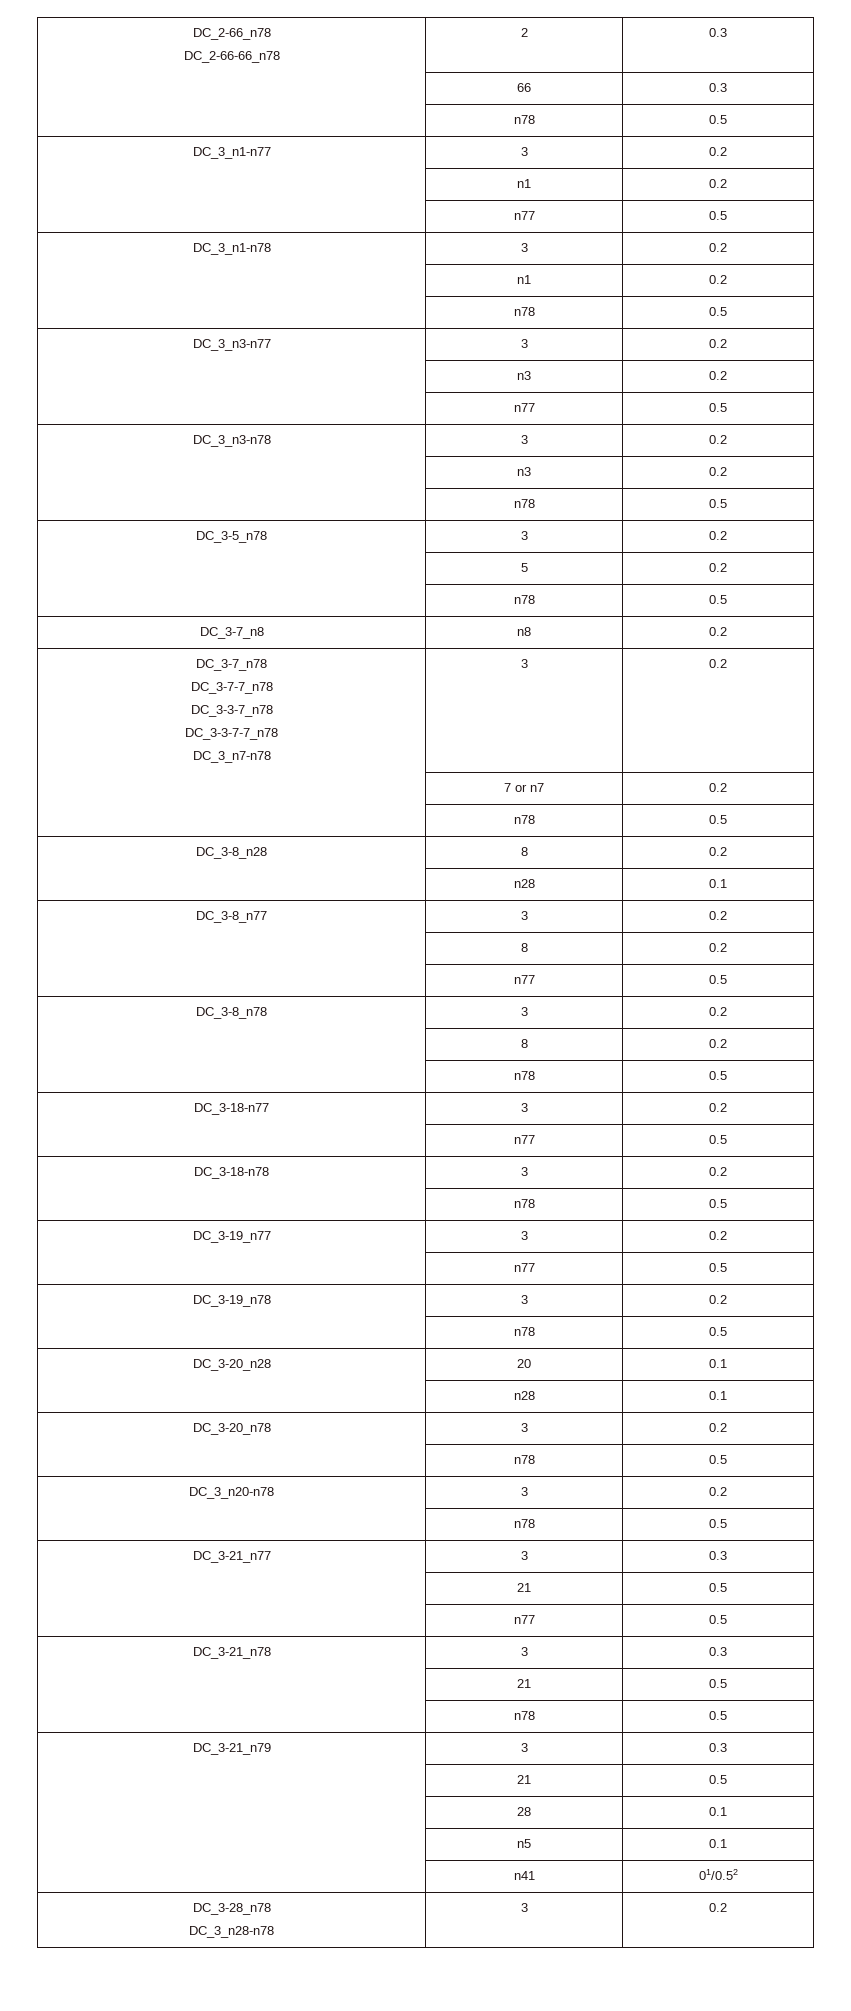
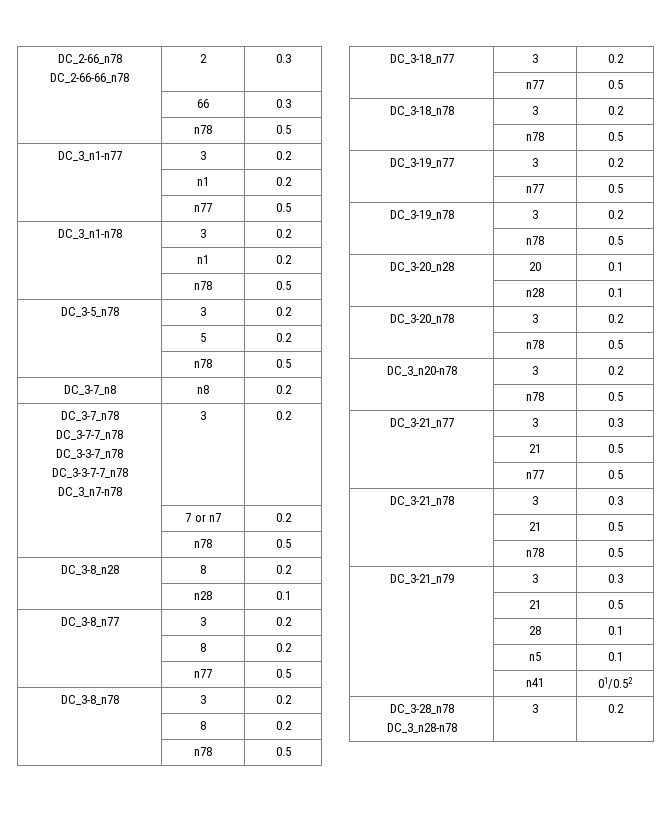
- DC_3_n3-n77 | 3 | 0.2
- | n3 | 0.2
- | n77 | 0.5
- DC_3_n3-n78 | 3 | 0.2
- | n3 | 0.2
- | n78 | 0.5
- DC_3-18-n77 | 3 | 0.2
+ DC_3-18_n77 | 3 | 0.2
  | n77 | 0.5
- DC_3-18-n78 | 3 | 0.2
+ DC_3-18_n78 | 3 | 0.2

